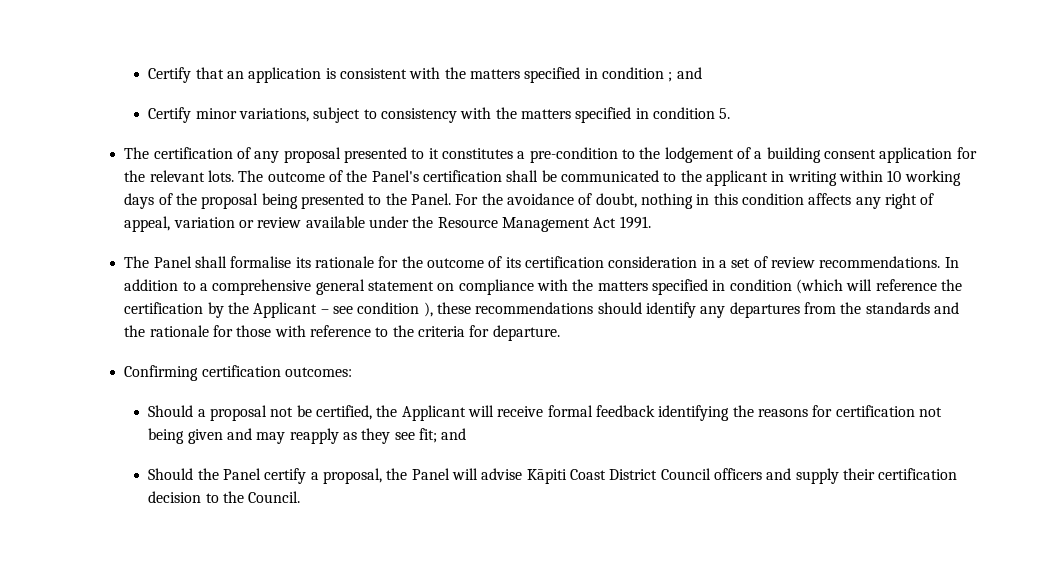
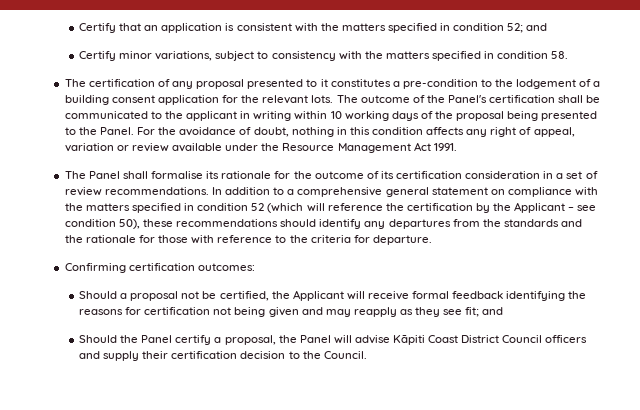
- Certify that an application is consistent with the matters specified in condition ; and
+ Certify that an application is consistent with the matters specified in condition 52; and
- Certify minor variations, subject to consistency with the matters specified in condition 5.
+ Certify minor variations, subject to consistency with the matters specified in condition 58.
- In addition to a comprehensive general statement on compliance with the matters specified in condition (which will reference the certification by the Applicant – see condition ), these recommendations should identify any departures from the standards and the rationale for those with reference to the criteria for departure.
+ In addition to a comprehensive general statement on compliance with the matters specified in condition 52 (which will reference the certification by the Applicant – see condition 50), these recommendations should identify any departures from the standards and the rationale for those with reference to the criteria for departure.

